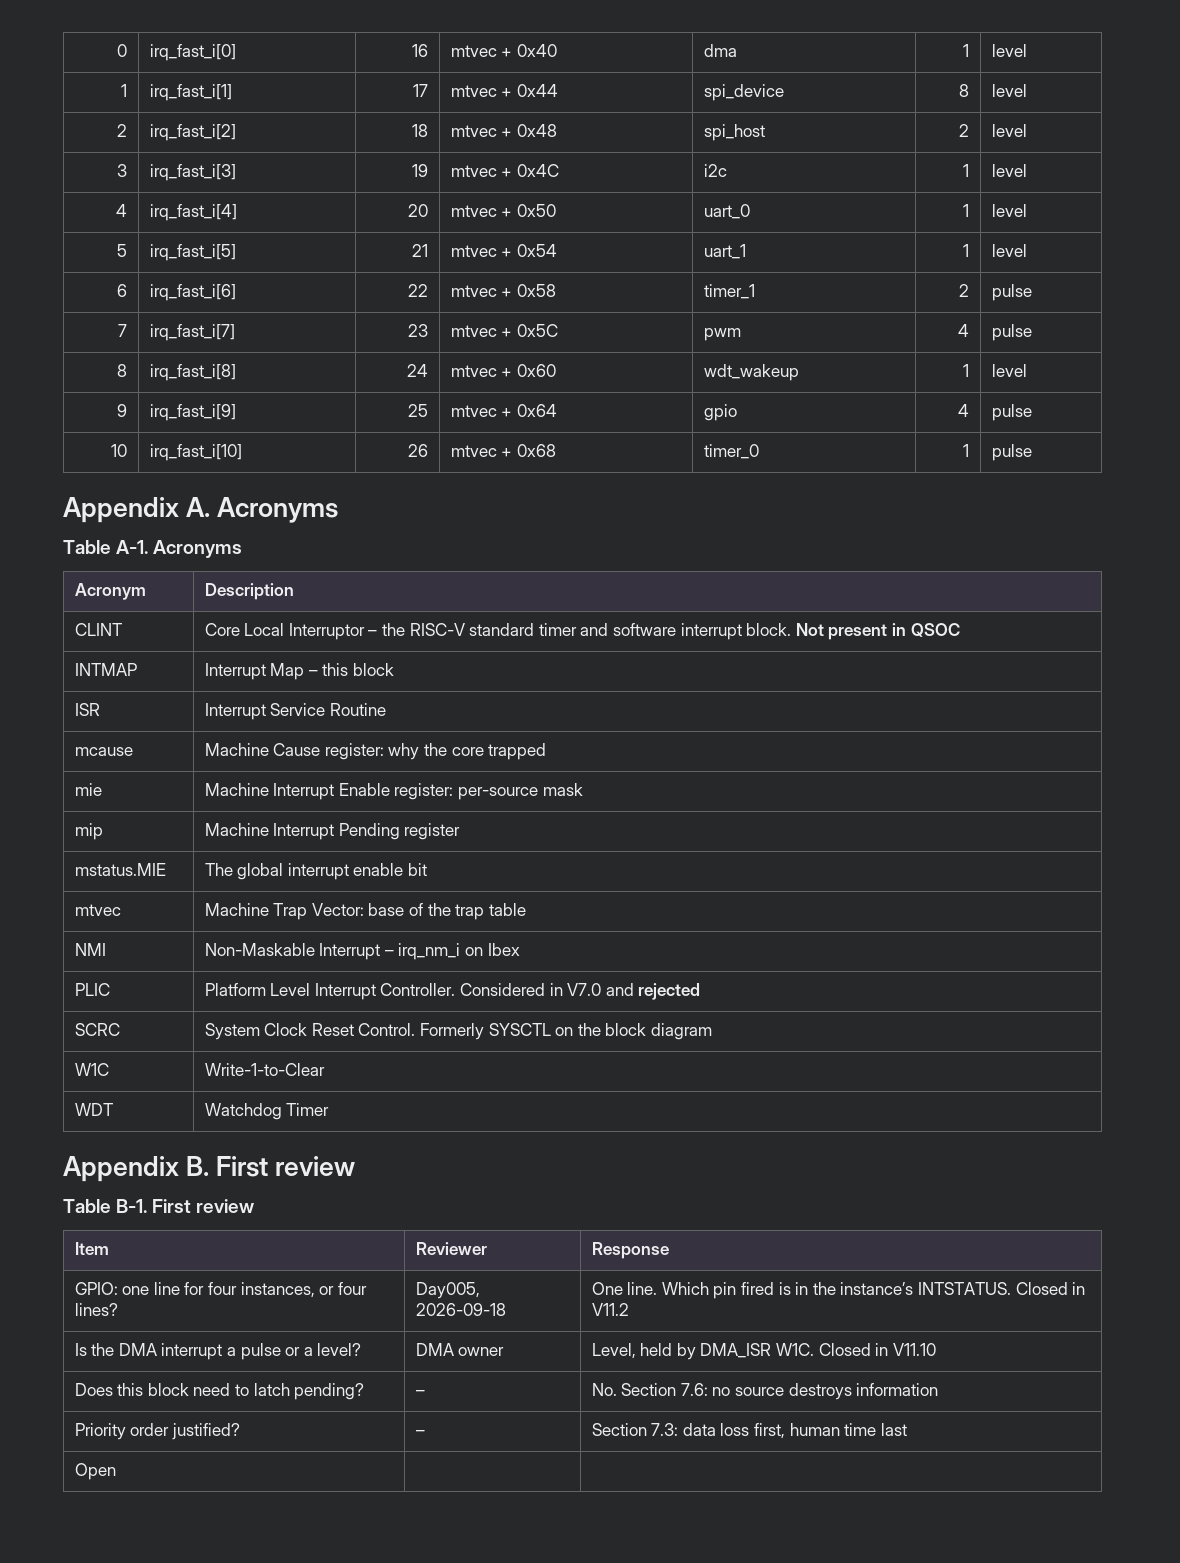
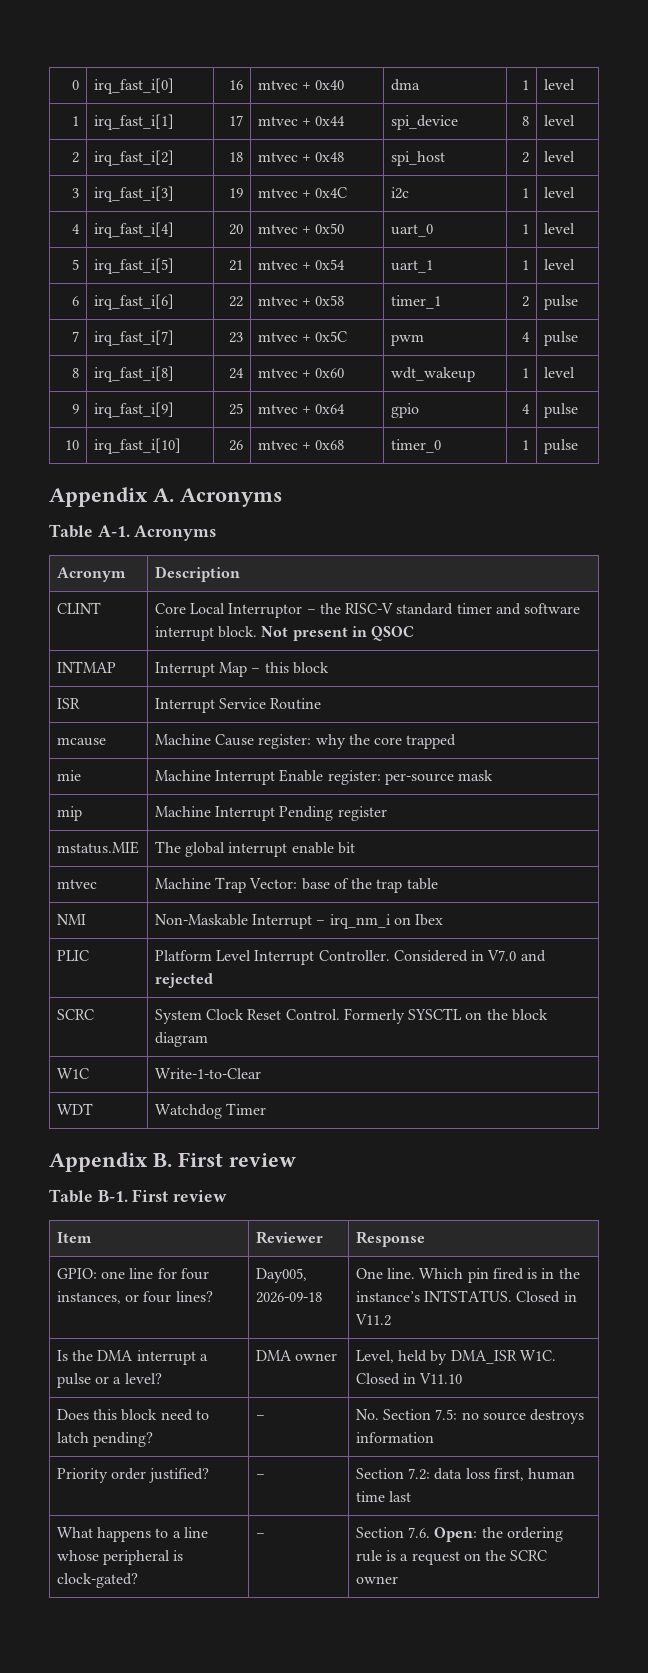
- Does this block need to latch pending? | – | No. Section 7.6: no source destroys information
+ Does this block need to latch pending? | – | No. Section 7.5: no source destroys information
- Priority order justified? | – | Section 7.3: data loss first, human time last
+ Priority order justified? | – | Section 7.2: data loss first, human time last
- Open | |
+ What happens to a line whose peripheral is clock-gated? | – | Section 7.6. Open: the ordering rule is a request on the SCRC owner

